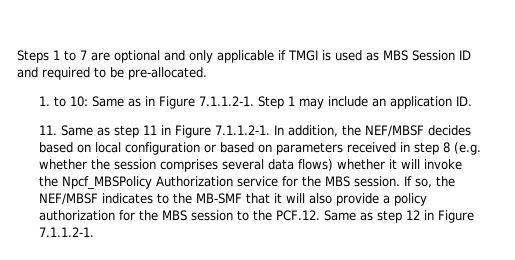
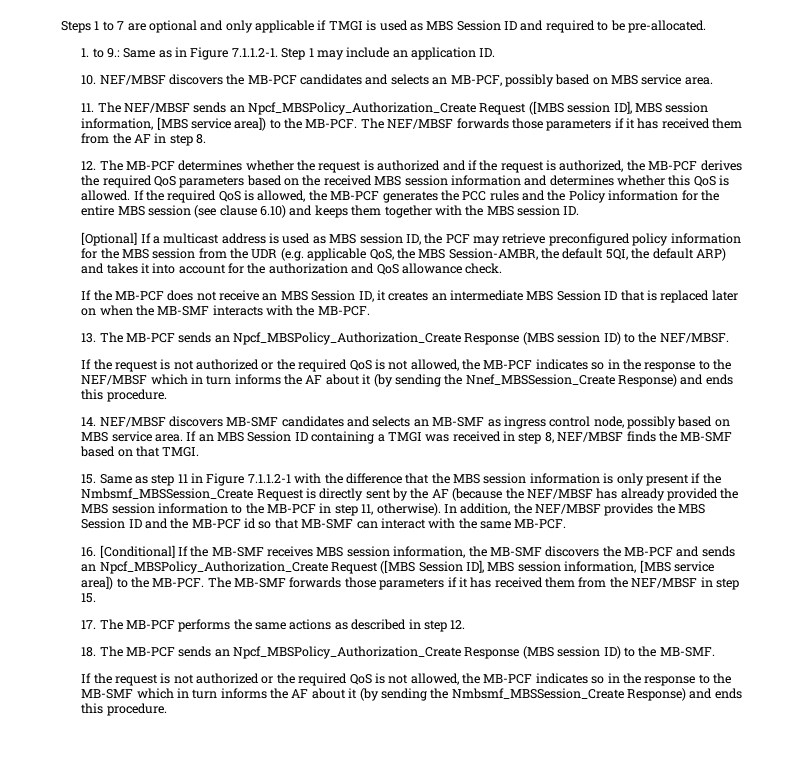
- 1. to 10: Same as in Figure 7.1.1.2-1. Step 1 may include an application ID.
+ 1. to 9.: Same as in Figure 7.1.1.2-1. Step 1 may include an application ID.
- 11. Same as step 11 in Figure 7.1.1.2-1. In addition, the NEF/MBSF decides based on local configuration or based on parameters received in step 8 (e.g. whether the session comprises several data flows) whether it will invoke the Npcf_MBSPolicy Authorization service for the MBS session. If so, the NEF/MBSF indicates to the MB-SMF that it will also provide a policy authorization for the MBS session to the PCF.12. Same as step 12 in Figure 7.1.1.2-1.
+ 10. NEF/MBSF discovers the MB-PCF candidates and selects an MB-PCF, possibly based on MBS service area.
+ 11. The NEF/MBSF sends an Npcf_MBSPolicy_Authorization_Create Request ([MBS session ID], MBS session information, [MBS service area]) to the MB-PCF. The NEF/MBSF forwards those parameters if it has received them from the AF in step 8.
+ 12. The MB-PCF determines whether the request is authorized and if the request is authorized, the MB-PCF derives the required QoS parameters based on the received MBS session information and determines whether this QoS is allowed. If the required QoS is allowed, the MB-PCF generates the PCC rules and the Policy information for the entire MBS session (see clause 6.10) and keeps them together with the MBS session ID.
+ [Optional] If a multicast address is used as MBS session ID, the PCF may retrieve preconfigured policy information for the MBS session from the UDR (e.g. applicable QoS, the MBS Session-AMBR, the default 5QI, the default ARP) and takes it into account for the authorization and QoS allowance check.
+ If the MB-PCF does not receive an MBS Session ID, it creates an intermediate MBS Session ID that is replaced later on when the MB-SMF interacts with the MB-PCF.
+ 13. The MB-PCF sends an Npcf_MBSPolicy_Authorization_Create Response (MBS session ID) to the NEF/MBSF.
+ If the request is not authorized or the required QoS is not allowed, the MB-PCF indicates so in the response to the NEF/MBSF which in turn informs the AF about it (by sending the Nnef_MBSSession_Create Response) and ends this procedure.
+ 14. NEF/MBSF discovers MB-SMF candidates and selects an MB-SMF as ingress control node, possibly based on MBS service area. If an MBS Session ID containing a TMGI was received in step 8, NEF/MBSF finds the MB-SMF based on that TMGI.
+ 15. Same as step 11 in Figure 7.1.1.2-1 with the difference that the MBS session information is only present if the Nmbsmf_MBSSession_Create Request is directly sent by the AF (because the NEF/MBSF has already provided the MBS session information to the MB-PCF in step 11, otherwise). In addition, the NEF/MBSF provides the MBS Session ID and the MB-PCF id so that MB-SMF can interact with the same MB-PCF.
+ 16. [Conditional] If the MB-SMF receives MBS session information, the MB-SMF discovers the MB-PCF and sends an Npcf_MBSPolicy_Authorization_Create Request ([MBS Session ID], MBS session information, [MBS service area]) to the MB-PCF. The MB-SMF forwards those parameters if it has received them from the NEF/MBSF in step 15.
+ 17. The MB-PCF performs the same actions as described in step 12.
+ 18. The MB-PCF sends an Npcf_MBSPolicy_Authorization_Create Response (MBS session ID) to the MB-SMF.
+ If the request is not authorized or the required QoS is not allowed, the MB-PCF indicates so in the response to the MB-SMF which in turn informs the AF about it (by sending the Nmbsmf_MBSSession_Create Response) and ends this procedure.

